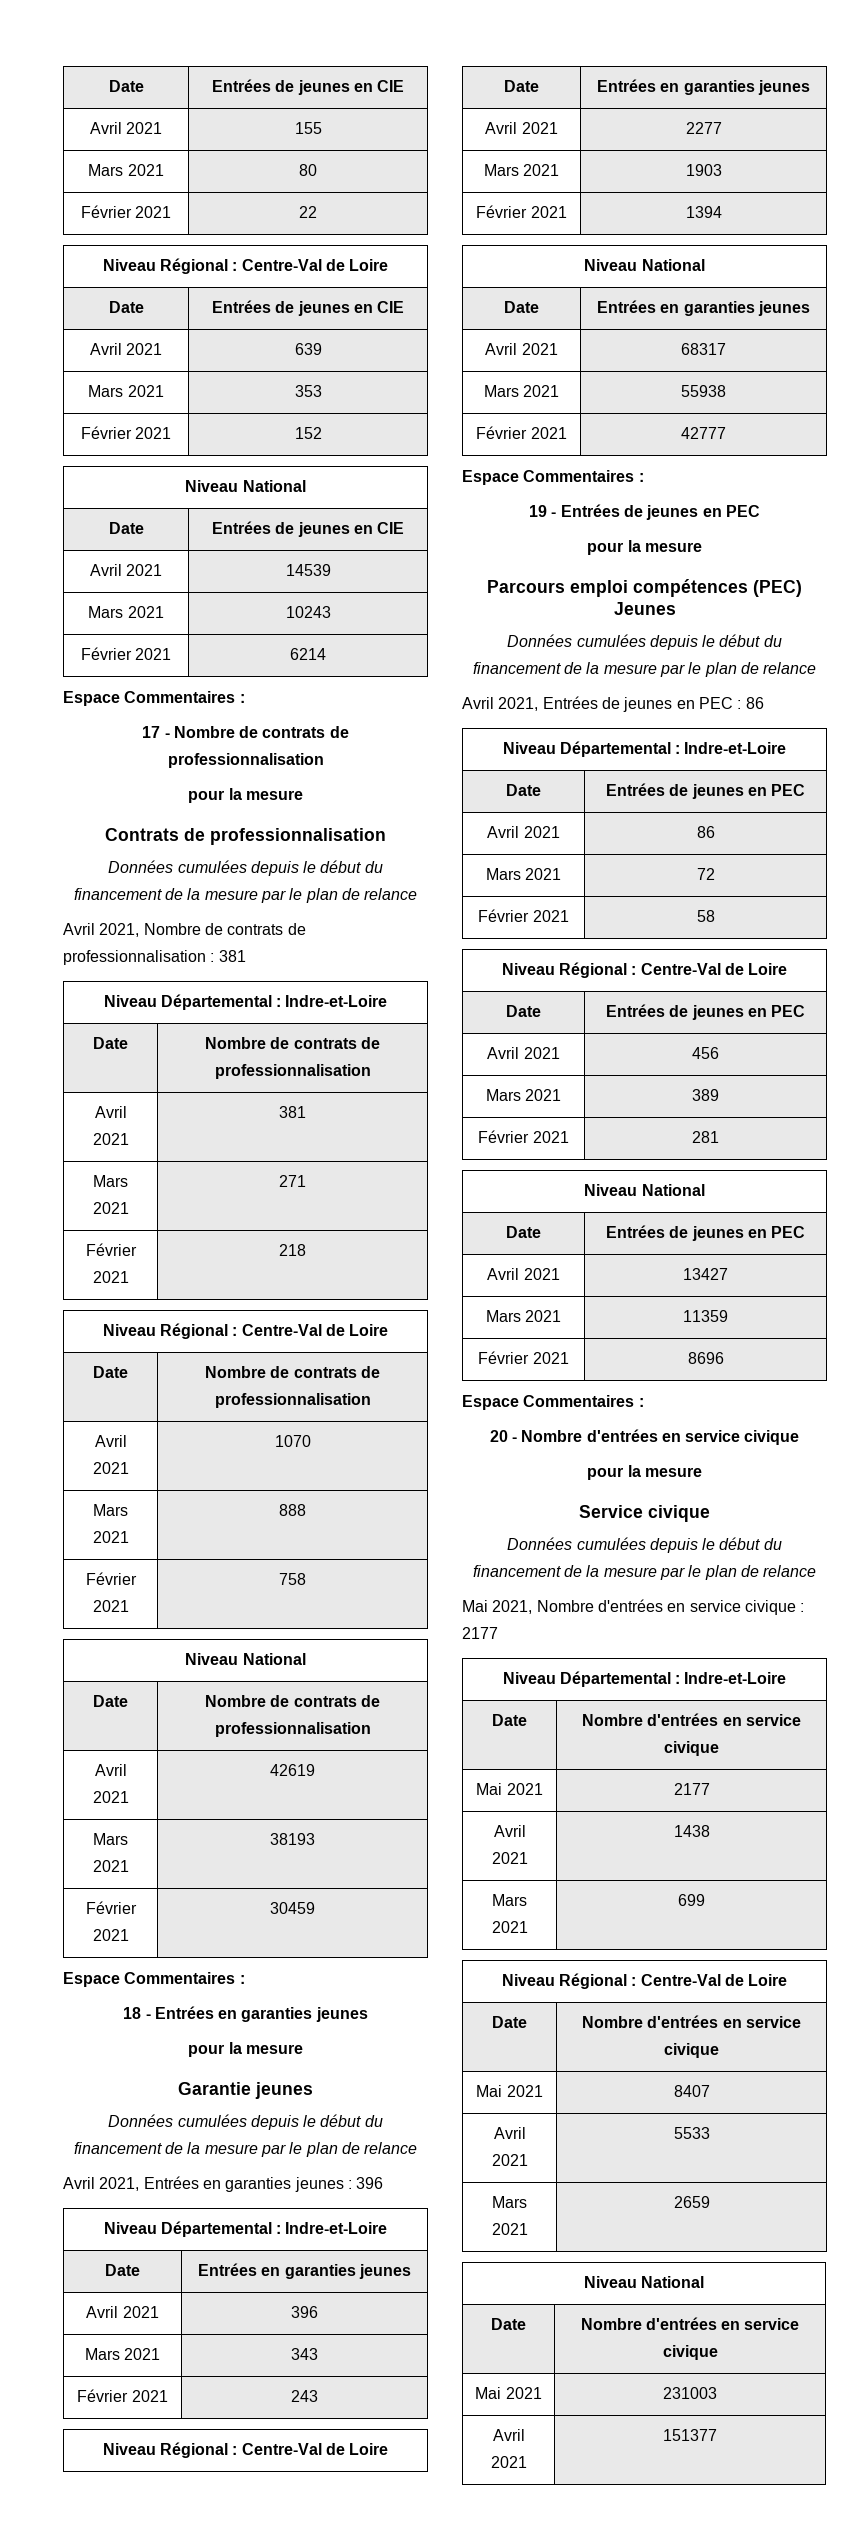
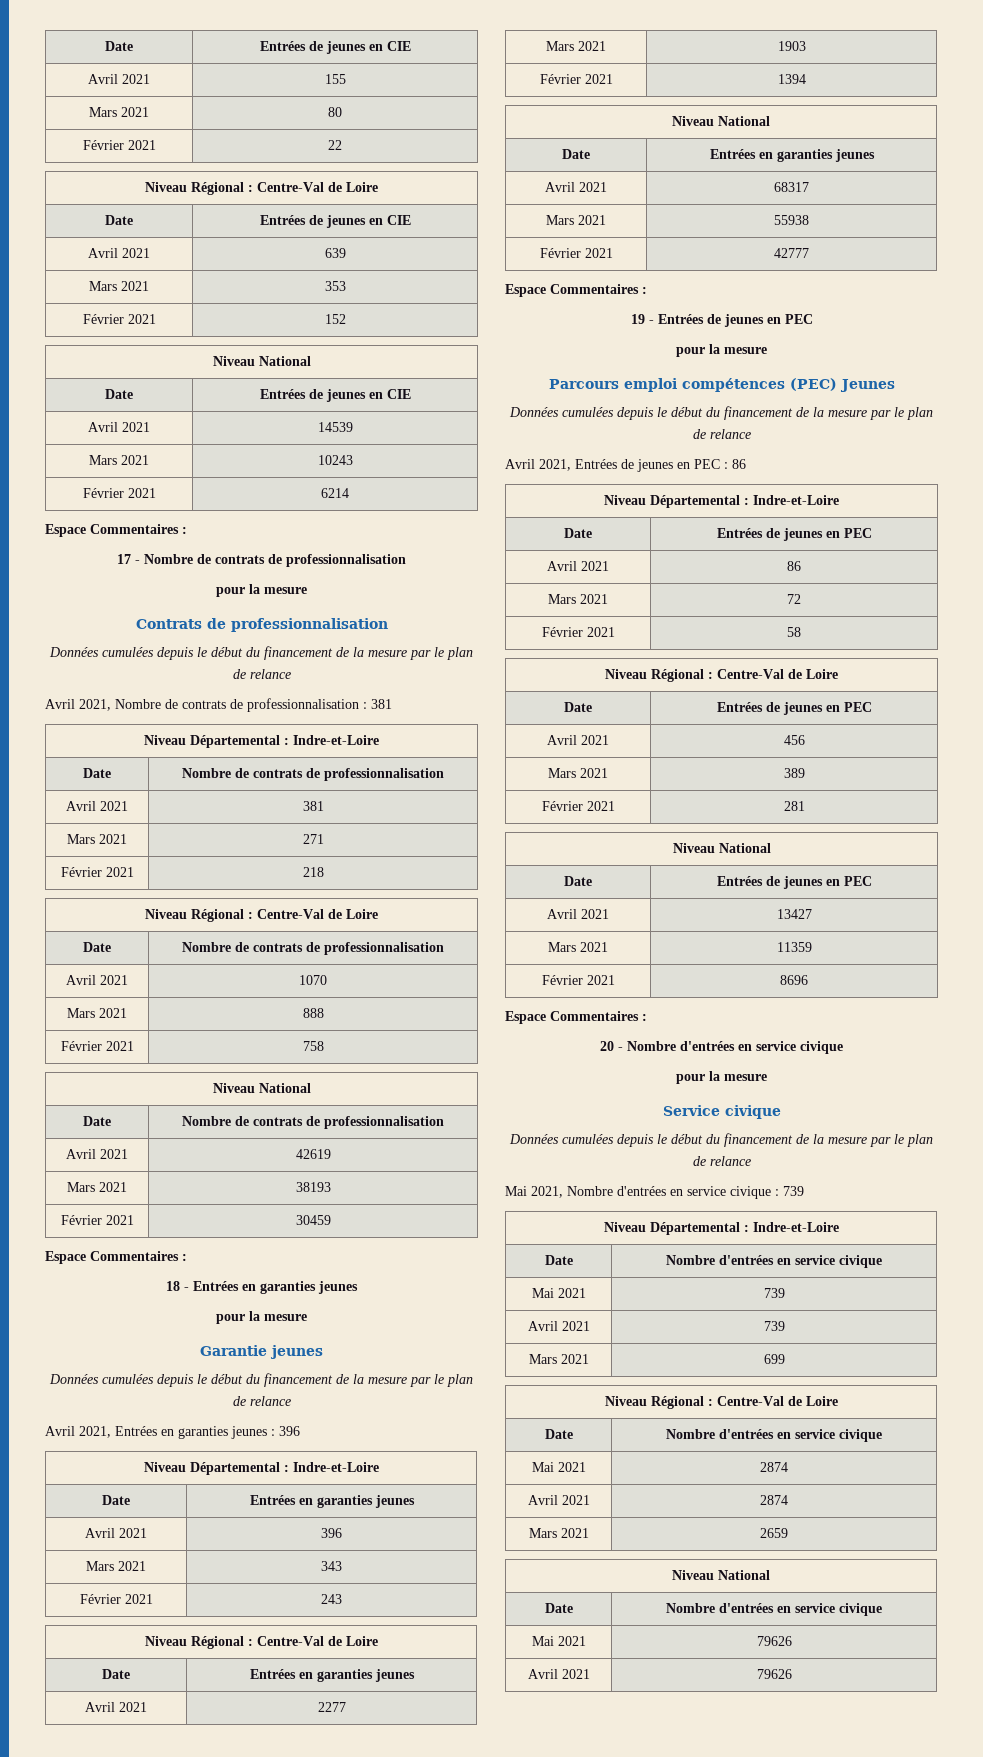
- Mai 2021, Nombre d'entrées en service civique : 2177
+ Mai 2021, Nombre d'entrées en service civique : 739
- Mai 2021 | 2177
- Avril 2021 | 1438
+ Mai 2021 | 739
+ Avril 2021 | 739
- Mai 2021 | 8407
- Avril 2021 | 5533
+ Mai 2021 | 2874
+ Avril 2021 | 2874
- Mai 2021 | 231003
- Avril 2021 | 151377
+ Mai 2021 | 79626
+ Avril 2021 | 79626

